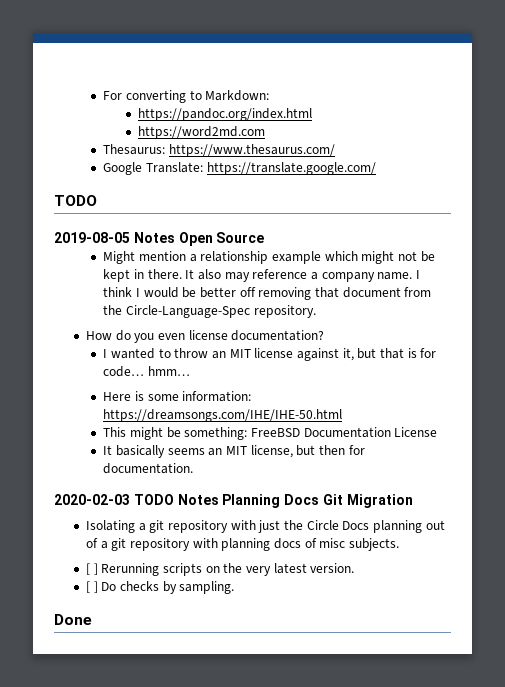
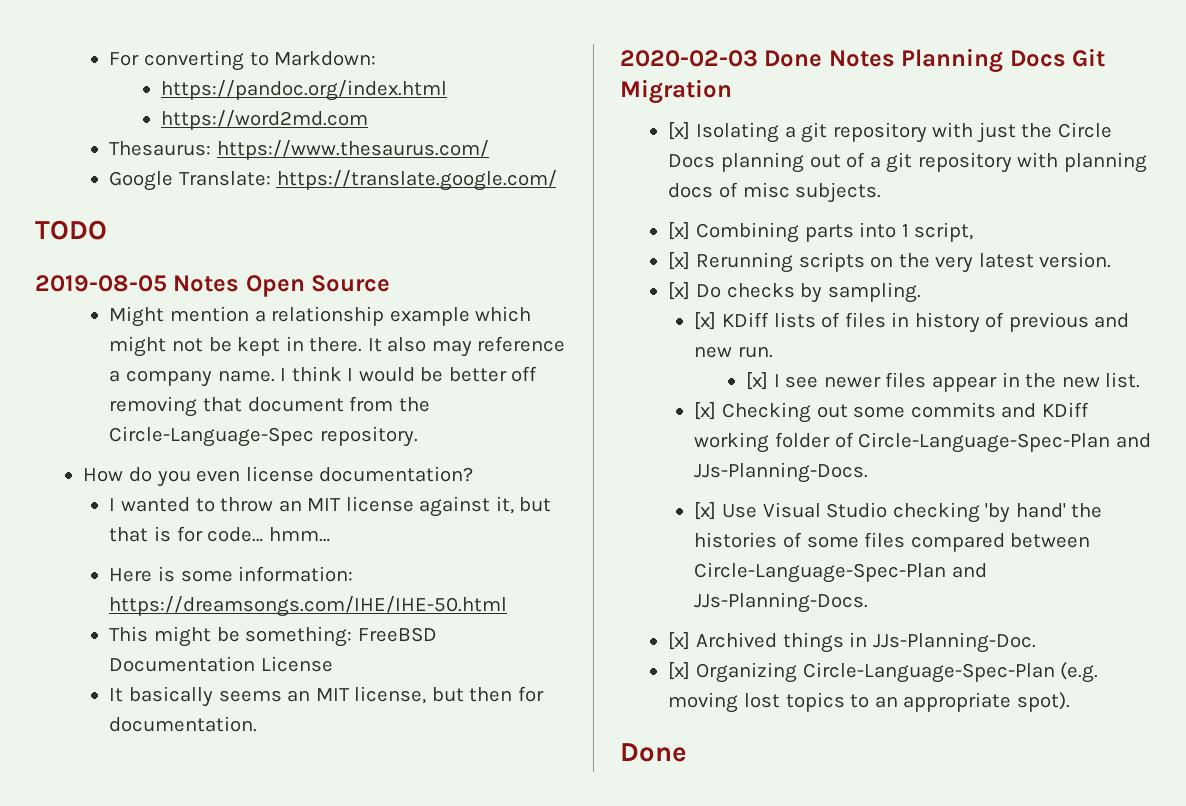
- 2020-02-03 TODO Notes Planning Docs Git Migration
+ 2020-02-03 Done Notes Planning Docs Git Migration
- Isolating a git repository with just the Circle Docs planning out of a git repository with planning docs of misc subjects.
+ [x] Isolating a git repository with just the Circle Docs planning out of a git repository with planning docs of misc subjects.
- [ ] Rerunning scripts on the very latest version.
+ [x] Combining parts into 1 script,
+ [x] Rerunning scripts on the very latest version.
- [ ] Do checks by sampling.
+ [x] Do checks by sampling.
+ [x] KDiff lists of files in history of previous and new run.
+ [x] I see newer files appear in the new list.
+ [x] Checking out some commits and KDiff working folder of Circle-Language-Spec-Plan and JJs-Planning-Docs.
+ [x] Use Visual Studio checking 'by hand' the histories of some files compared between Circle-Language-Spec-Plan and JJs-Planning-Docs.
+ [x] Archived things in JJs-Planning-Doc.
+ [x] Organizing Circle-Language-Spec-Plan (e.g. moving lost topics to an appropriate spot).

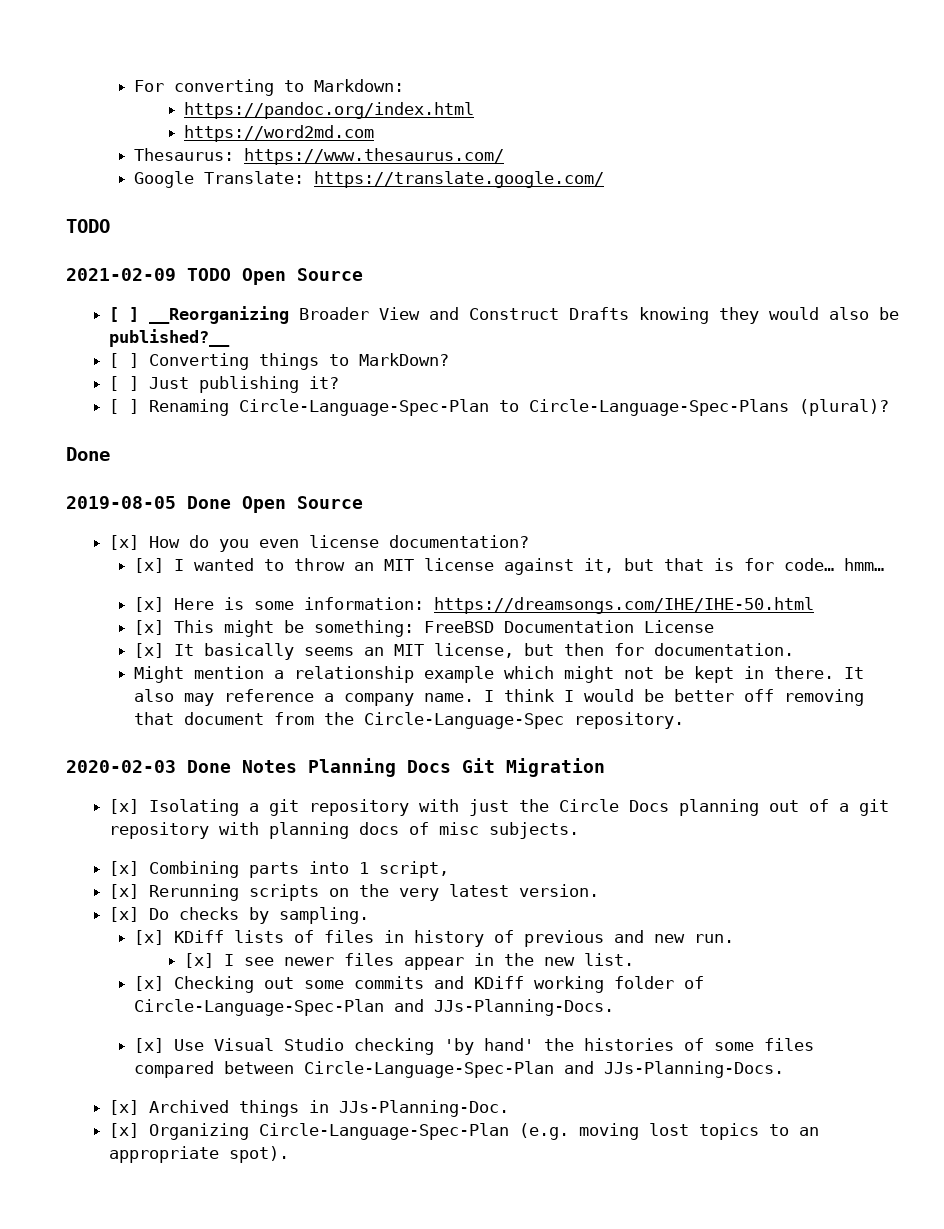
- 2019-08-05 Notes Open Source
+ 2021-02-09 TODO Open Source
+ [ ] __Reorganizing Broader View and Construct Drafts knowing they would also be published?__
+ [ ] Converting things to MarkDown?
+ [ ] Just publishing it?
+ [ ] Renaming Circle-Language-Spec-Plan to Circle-Language-Spec-Plans (plural)?
+ Done
+ 2019-08-05 Done Open Source
+ [x] How do you even license documentation?
+ [x] I wanted to throw an MIT license against it, but that is for code… hmm…
+ [x] Here is some information: https://dreamsongs.com/IHE/IHE-50.html
+ [x] This might be something: FreeBSD Documentation License
+ [x] It basically seems an MIT license, but then for documentation.
- How do you even license documentation?
- I wanted to throw an MIT license against it, but that is for code… hmm…
- Here is some information: https://dreamsongs.com/IHE/IHE-50.html
- This might be something: FreeBSD Documentation License
- It basically seems an MIT license, but then for documentation.
  [x] Organizing Circle-Language-Spec-Plan (e.g. moving lost topics to an appropriate spot).
- Done

